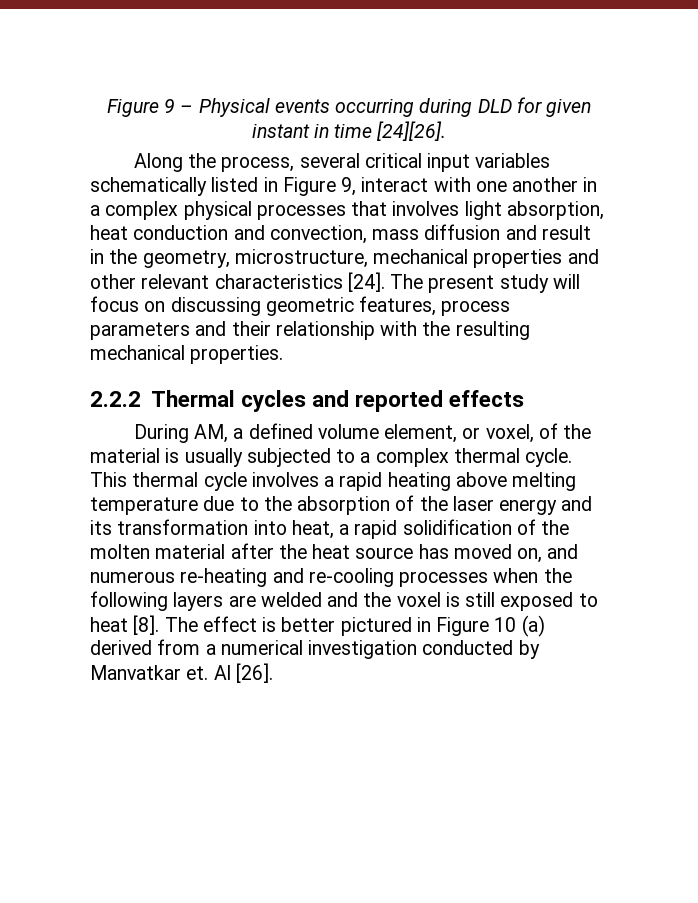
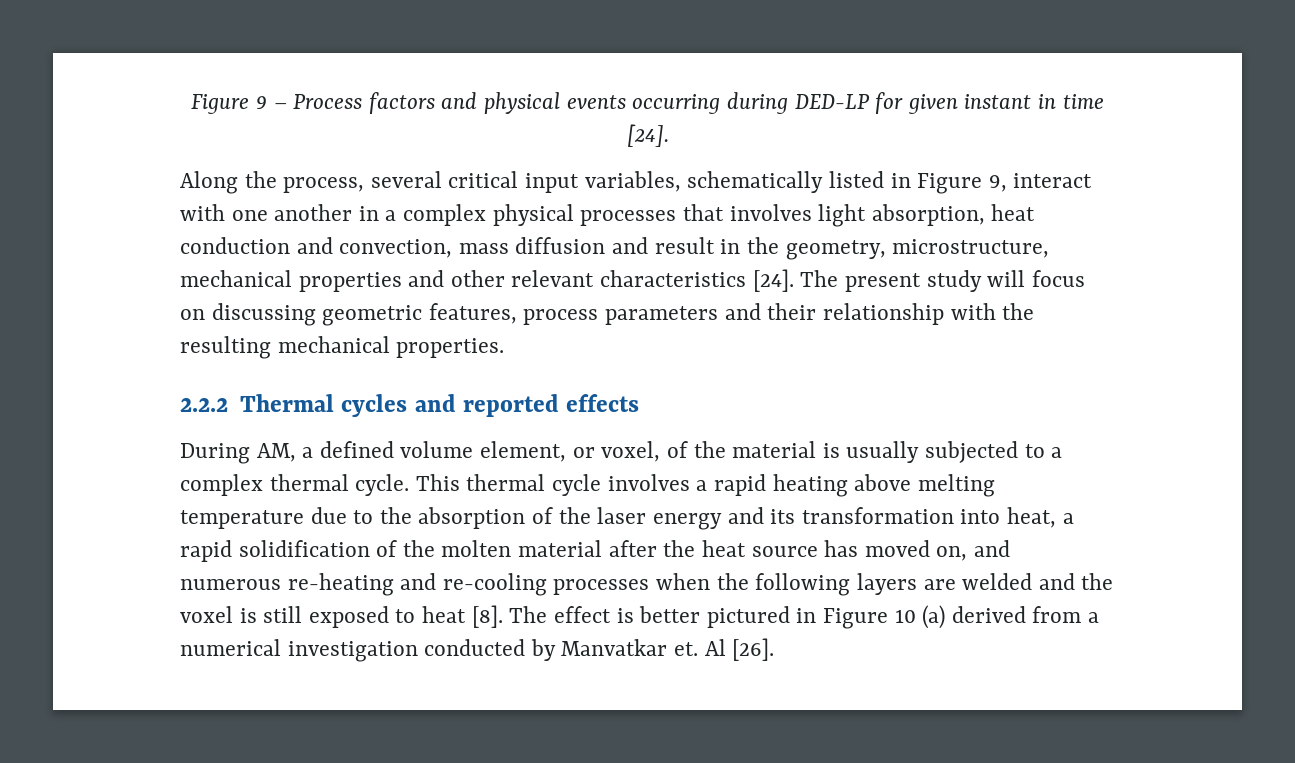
- Figure 9 – Physical events occurring during DLD for given instant in time [24][26].
+ Figure 9 – Process factors and physical events occurring during DED-LP for given instant in time [24].
- Along the process, several critical input variables schematically listed in Figure 9, interact with one another in a complex physical processes that involves light absorption, heat conduction and convection, mass diffusion and result in the geometry, microstructure, mechanical properties and other relevant characteristics [24].
+ Along the process, several critical input variables, schematically listed in Figure 9, interact with one another in a complex physical processes that involves light absorption, heat conduction and convection, mass diffusion and result in the geometry, microstructure, mechanical properties and other relevant characteristics [24].

